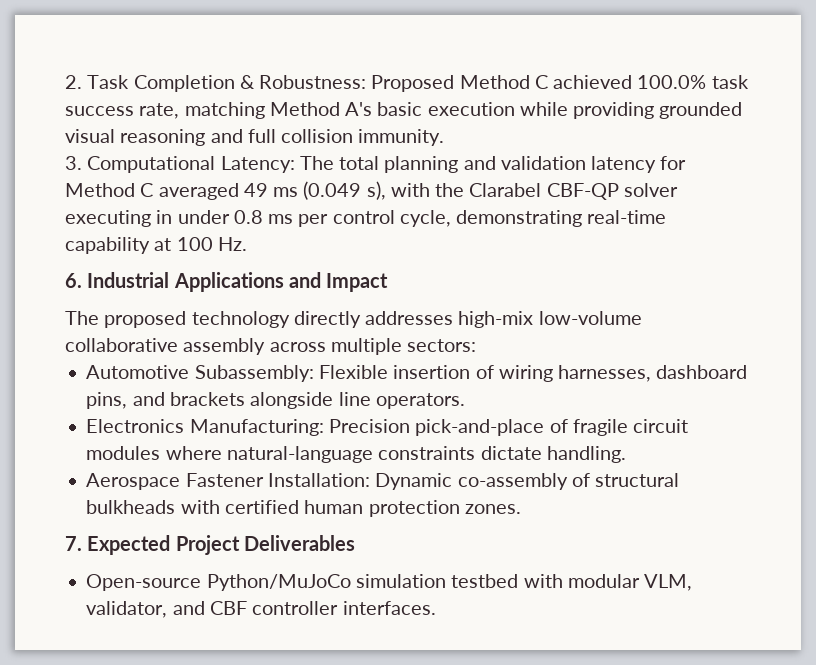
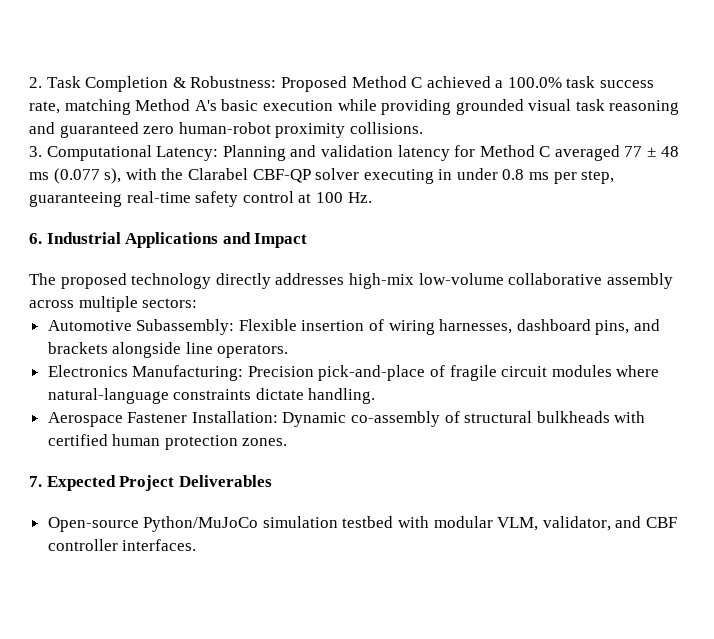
- 2. Task Completion & Robustness: Proposed Method C achieved 100.0% task success rate, matching Method A's basic execution while providing grounded visual reasoning and full collision immunity.
+ 2. Task Completion & Robustness: Proposed Method C achieved a 100.0% task success rate, matching Method A's basic execution while providing grounded visual task reasoning and guaranteed zero human-robot proximity collisions.
- 3. Computational Latency: The total planning and validation latency for Method C averaged 49 ms (0.049 s), with the Clarabel CBF-QP solver executing in under 0.8 ms per control cycle, demonstrating real-time capability at 100 Hz.
+ 3. Computational Latency: Planning and validation latency for Method C averaged 77 ± 48 ms (0.077 s), with the Clarabel CBF-QP solver executing in under 0.8 ms per step, guaranteeing real-time safety control at 100 Hz.

